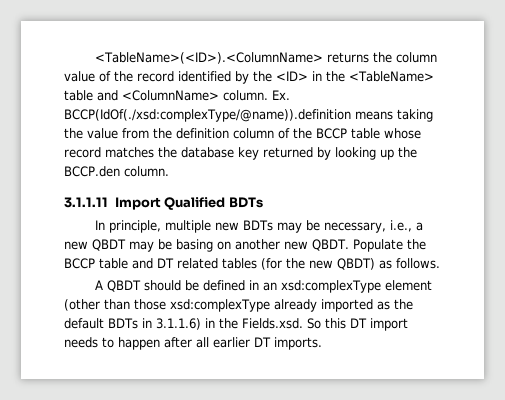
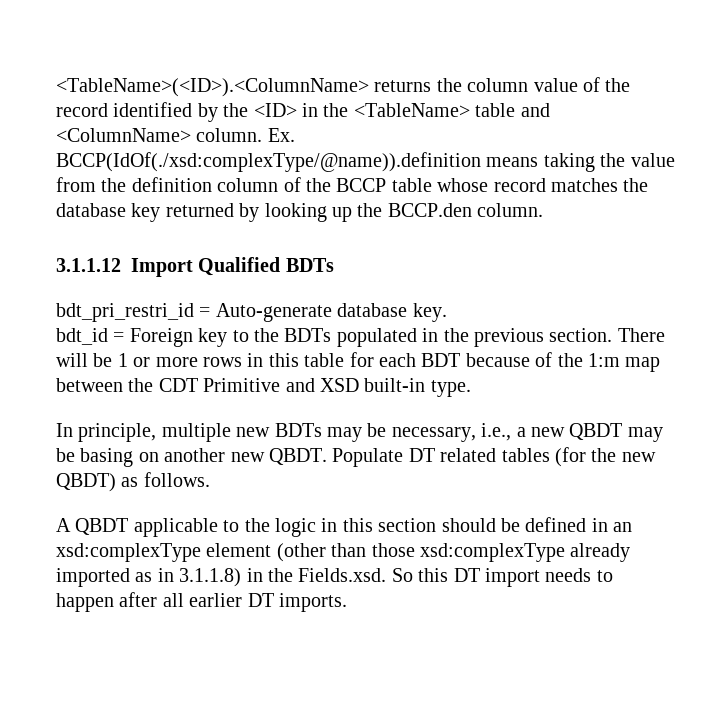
- 3.1.1.11 Import Qualified BDTs
+ 3.1.1.12 Import Qualified BDTs
+ bdt_pri_restri_id = Auto-generate database key.
+ bdt_id = Foreign key to the BDTs populated in the previous section. There will be 1 or more rows in this table for each BDT because of the 1:m map between the CDT Primitive and XSD built-in type.
- Populate the BCCP table and DT related tables (for the new QBDT) as follows.
+ Populate DT related tables (for the new QBDT) as follows.
- A QBDT should be defined in an xsd:complexType element (other than those xsd:complexType already imported as the default BDTs in 3.1.1.6) in the Fields.xsd. So this DT import needs to happen after all earlier DT imports.
+ A QBDT applicable to the logic in this section should be defined in an xsd:complexType element (other than those xsd:complexType already imported as in 3.1.1.8) in the Fields.xsd. So this DT import needs to happen after all earlier DT imports.

